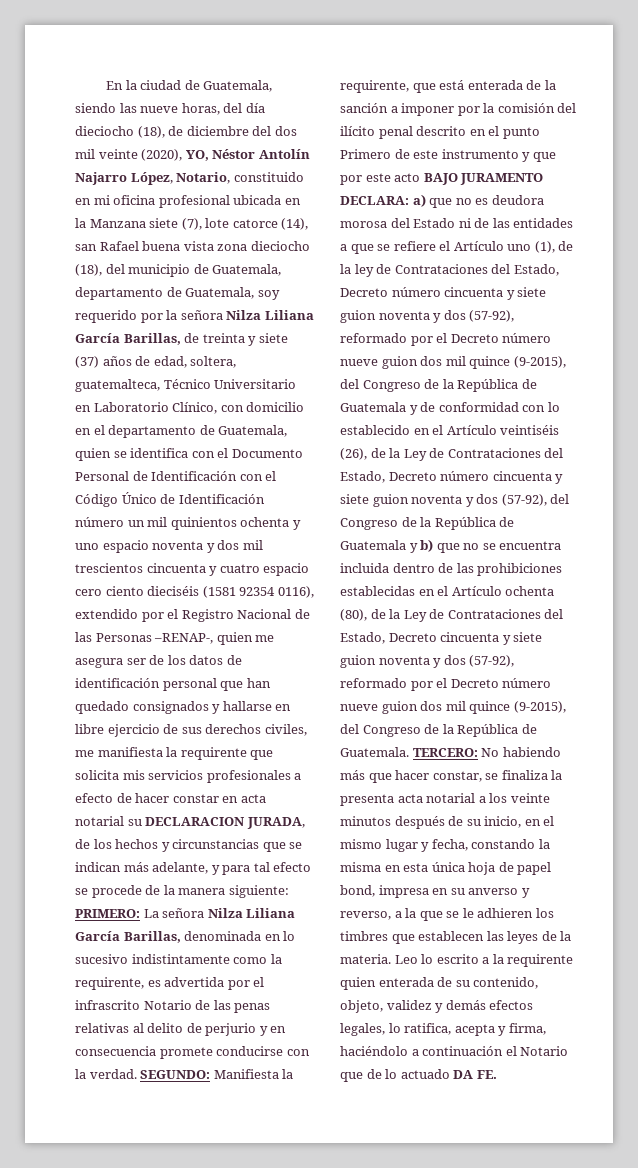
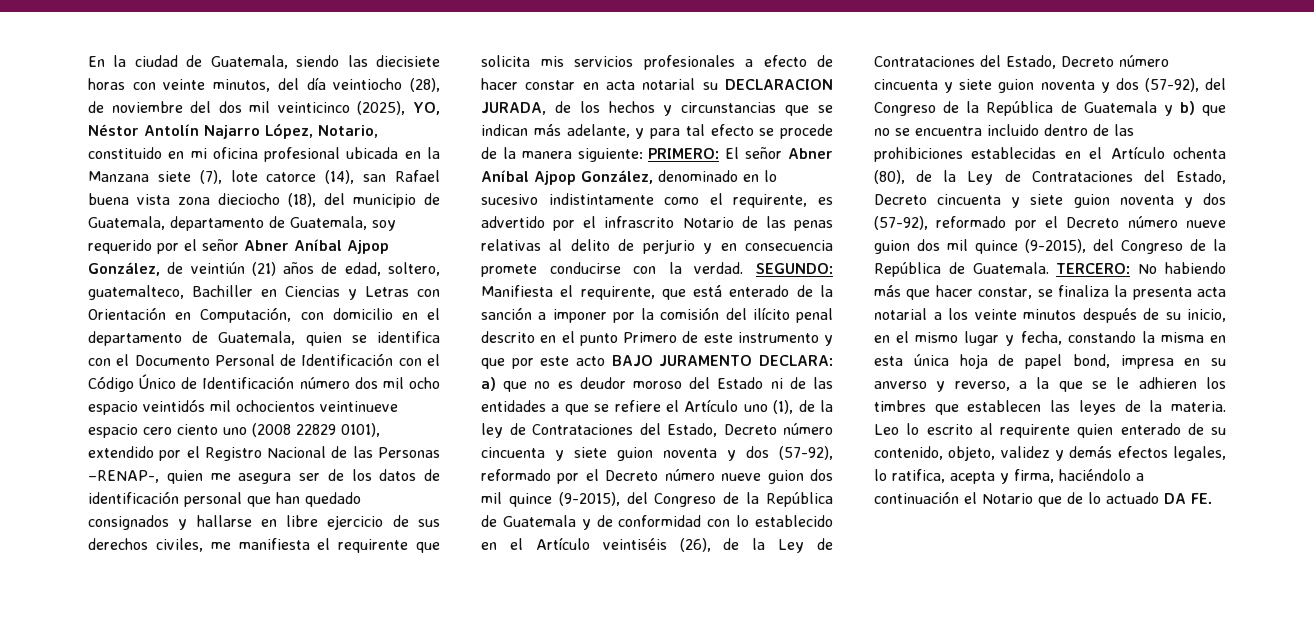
- En la ciudad de Guatemala, siendo las nueve horas, del día dieciocho (18), de diciembre del dos mil veinte (2020), YO, Néstor Antolín Najarro López, Notario, constituido en mi oficina profesional ubicada en la Manzana siete (7), lote catorce (14), san Rafael buena vista zona dieciocho (18), del municipio de Guatemala, departamento de Guatemala, soy requerido por la señora Nilza Liliana García Barillas, de treinta y siete (37) años de edad, soltera, guatemalteca, Técnico Universitario en Laboratorio Clínico, con domicilio en el departamento de Guatemala, quien se identifica con el Documento Personal de Identificación con el Código Único de Identificación número un mil quinientos ochenta y uno espacio noventa y dos mil trescientos cincuenta y cuatro espacio cero ciento dieciséis (1581 92354 0116), extendido por el Registro Nacional de las Personas –RENAP-, quien me asegura ser de los datos de identificación personal que han quedado consignados y hallarse en libre ejercicio de sus derechos civiles, me manifiesta la requirente que solicita mis servicios profesionales a efecto de hacer constar en acta notarial su DECLARACION JURADA, de los hechos y circunstancias que se indican más adelante, y para tal efecto se procede de la manera siguiente:
+ En la ciudad de Guatemala, siendo las diecisiete horas con veinte minutos, del día veintiocho (28), de noviembre del dos mil veinticinco (2025), YO, Néstor Antolín Najarro López, Notario, constituido en mi oficina profesional ubicada en la Manzana siete (7), lote catorce (14), san Rafael buena vista zona dieciocho (18), del municipio de Guatemala, departamento de Guatemala, soy requerido por el señor Abner Aníbal Ajpop González, de veintiún (21) años de edad, soltero, guatemalteco, Bachiller en Ciencias y Letras con Orientación en Computación, con domicilio en el departamento de Guatemala, quien se identifica con el Documento Personal de Identificación con el Código Único de Identificación número dos mil ocho espacio veintidós mil ochocientos veintinueve espacio cero ciento uno (2008 22829 0101), extendido por el Registro Nacional de las Personas –RENAP-, quien me asegura ser de los datos de identificación personal que han quedado consignados y hallarse en libre ejercicio de sus derechos civiles, me manifiesta el requirente que solicita mis servicios profesionales a efecto de hacer constar en acta notarial su DECLARACION JURADA, de los hechos y circunstancias que se indican más adelante, y para tal efecto se procede de la manera siguiente:
- La señora Nilza Liliana García Barillas, denominada en lo sucesivo indistintamente como la requirente, es advertida por el infrascrito Notario de las penas relativas al delito de perjurio y en consecuencia promete conducirse con la verdad.
+ El señor Abner Aníbal Ajpop González, denominado en lo sucesivo indistintamente como el requirente, es advertido por el infrascrito Notario de las penas relativas al delito de perjurio y en consecuencia promete conducirse con la verdad.
- Manifiesta la requirente, que está enterada de la sanción a imponer por la comisión del ilícito penal descrito en el punto Primero de este instrumento y que por este acto BAJO JURAMENTO DECLARA:
+ Manifiesta el requirente, que está enterado de la sanción a imponer por la comisión del ilícito penal descrito en el punto Primero de este instrumento y que por este acto BAJO JURAMENTO DECLARA:
- a) que no es deudora morosa del Estado ni de las entidades a que se refiere el Artículo uno (1), de la ley de Contrataciones del Estado, Decreto número cincuenta y siete guion noventa y dos (57-92), reformado por el Decreto número nueve guion dos mil quince (9-2015), del Congreso de la República de Guatemala y de conformidad con lo establecido en el Artículo veintiséis (26), de la Ley de Contrataciones del Estado, Decreto número cincuenta y siete guion noventa y dos (57-92), del Congreso de la República de Guatemala y b) que no se encuentra incluida dentro de las prohibiciones establecidas en el Artículo ochenta (80), de la Ley de Contrataciones del Estado, Decreto cincuenta y siete guion noventa y dos (57-92), reformado por el Decreto número nueve guion dos mil quince (9-2015), del Congreso de la República de Guatemala.
+ a) que no es deudor moroso del Estado ni de las entidades a que se refiere el Artículo uno (1), de la ley de Contrataciones del Estado, Decreto número cincuenta y siete guion noventa y dos (57-92), reformado por el Decreto número nueve guion dos mil quince (9-2015), del Congreso de la República de Guatemala y de conformidad con lo establecido en el Artículo veintiséis (26), de la Ley de Contrataciones del Estado, Decreto número cincuenta y siete guion noventa y dos (57-92), del Congreso de la República de Guatemala y b) que no se encuentra incluido dentro de las prohibiciones establecidas en el Artículo ochenta (80), de la Ley de Contrataciones del Estado, Decreto cincuenta y siete guion noventa y dos (57-92), reformado por el Decreto número nueve guion dos mil quince (9-2015), del Congreso de la República de Guatemala.
- Leo lo escrito a la requirente quien enterada de su contenido, objeto, validez y demás efectos legales, lo ratifica, acepta y firma, haciéndolo a continuación el Notario que de lo actuado DA FE.
+ Leo lo escrito al requirente quien enterado de su contenido, objeto, validez y demás efectos legales, lo ratifica, acepta y firma, haciéndolo a continuación el Notario que de lo actuado DA FE.

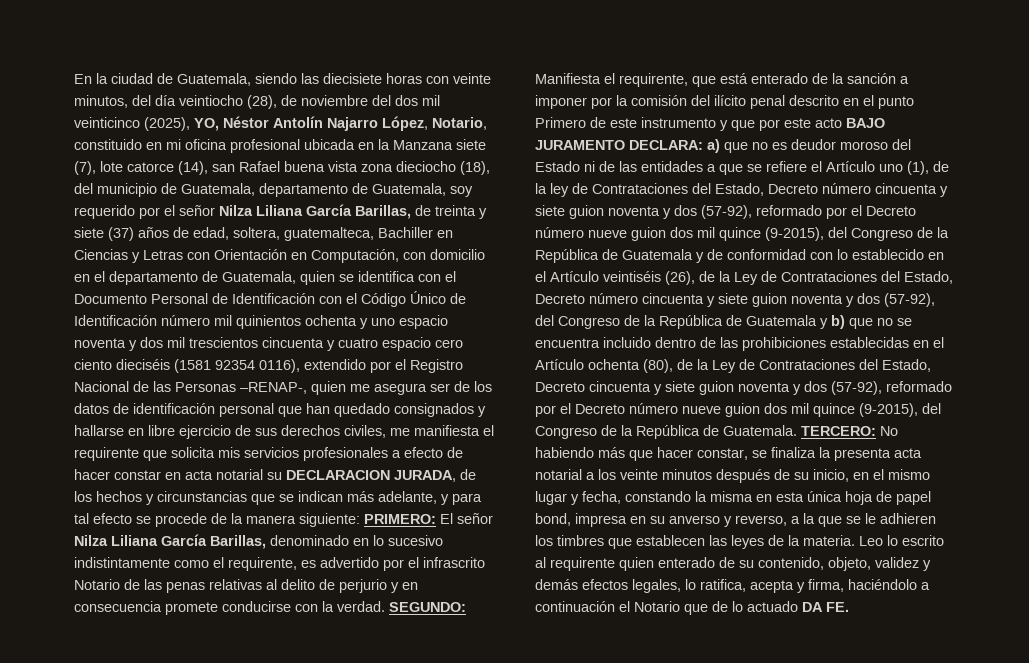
- En la ciudad de Guatemala, siendo las diecisiete horas con veinte minutos, del día veintiocho (28), de noviembre del dos mil veinticinco (2025), YO, Néstor Antolín Najarro López, Notario, constituido en mi oficina profesional ubicada en la Manzana siete (7), lote catorce (14), san Rafael buena vista zona dieciocho (18), del municipio de Guatemala, departamento de Guatemala, soy requerido por el señor Abner Aníbal Ajpop González, de veintiún (21) años de edad, soltero, guatemalteco, Bachiller en Ciencias y Letras con Orientación en Computación, con domicilio en el departamento de Guatemala, quien se identifica con el Documento Personal de Identificación con el Código Único de Identificación número dos mil ocho espacio veintidós mil ochocientos veintinueve espacio cero ciento uno (2008 22829 0101), extendido por el Registro Nacional de las Personas –RENAP-, quien me asegura ser de los datos de identificación personal que han quedado consignados y hallarse en libre ejercicio de sus derechos civiles, me manifiesta el requirente que solicita mis servicios profesionales a efecto de hacer constar en acta notarial su DECLARACION JURADA, de los hechos y circunstancias que se indican más adelante, y para tal efecto se procede de la manera siguiente:
+ En la ciudad de Guatemala, siendo las diecisiete horas con veinte minutos, del día veintiocho (28), de noviembre del dos mil veinticinco (2025), YO, Néstor Antolín Najarro López, Notario, constituido en mi oficina profesional ubicada en la Manzana siete (7), lote catorce (14), san Rafael buena vista zona dieciocho (18), del municipio de Guatemala, departamento de Guatemala, soy requerido por el señor Nilza Liliana García Barillas, de treinta y siete (37) años de edad, soltera, guatemalteca, Bachiller en Ciencias y Letras con Orientación en Computación, con domicilio en el departamento de Guatemala, quien se identifica con el Documento Personal de Identificación con el Código Único de Identificación número mil quinientos ochenta y uno espacio noventa y dos mil trescientos cincuenta y cuatro espacio cero ciento dieciséis (1581 92354 0116), extendido por el Registro Nacional de las Personas –RENAP-, quien me asegura ser de los datos de identificación personal que han quedado consignados y hallarse en libre ejercicio de sus derechos civiles, me manifiesta el requirente que solicita mis servicios profesionales a efecto de hacer constar en acta notarial su DECLARACION JURADA, de los hechos y circunstancias que se indican más adelante, y para tal efecto se procede de la manera siguiente:
- El señor Abner Aníbal Ajpop González, denominado en lo sucesivo indistintamente como el requirente, es advertido por el infrascrito Notario de las penas relativas al delito de perjurio y en consecuencia promete conducirse con la verdad.
+ El señor Nilza Liliana García Barillas, denominado en lo sucesivo indistintamente como el requirente, es advertido por el infrascrito Notario de las penas relativas al delito de perjurio y en consecuencia promete conducirse con la verdad.

